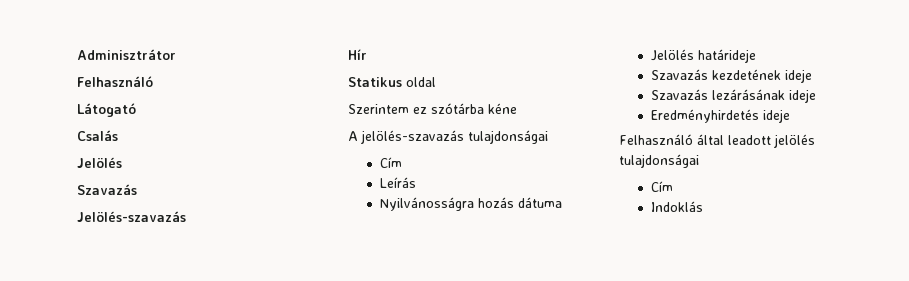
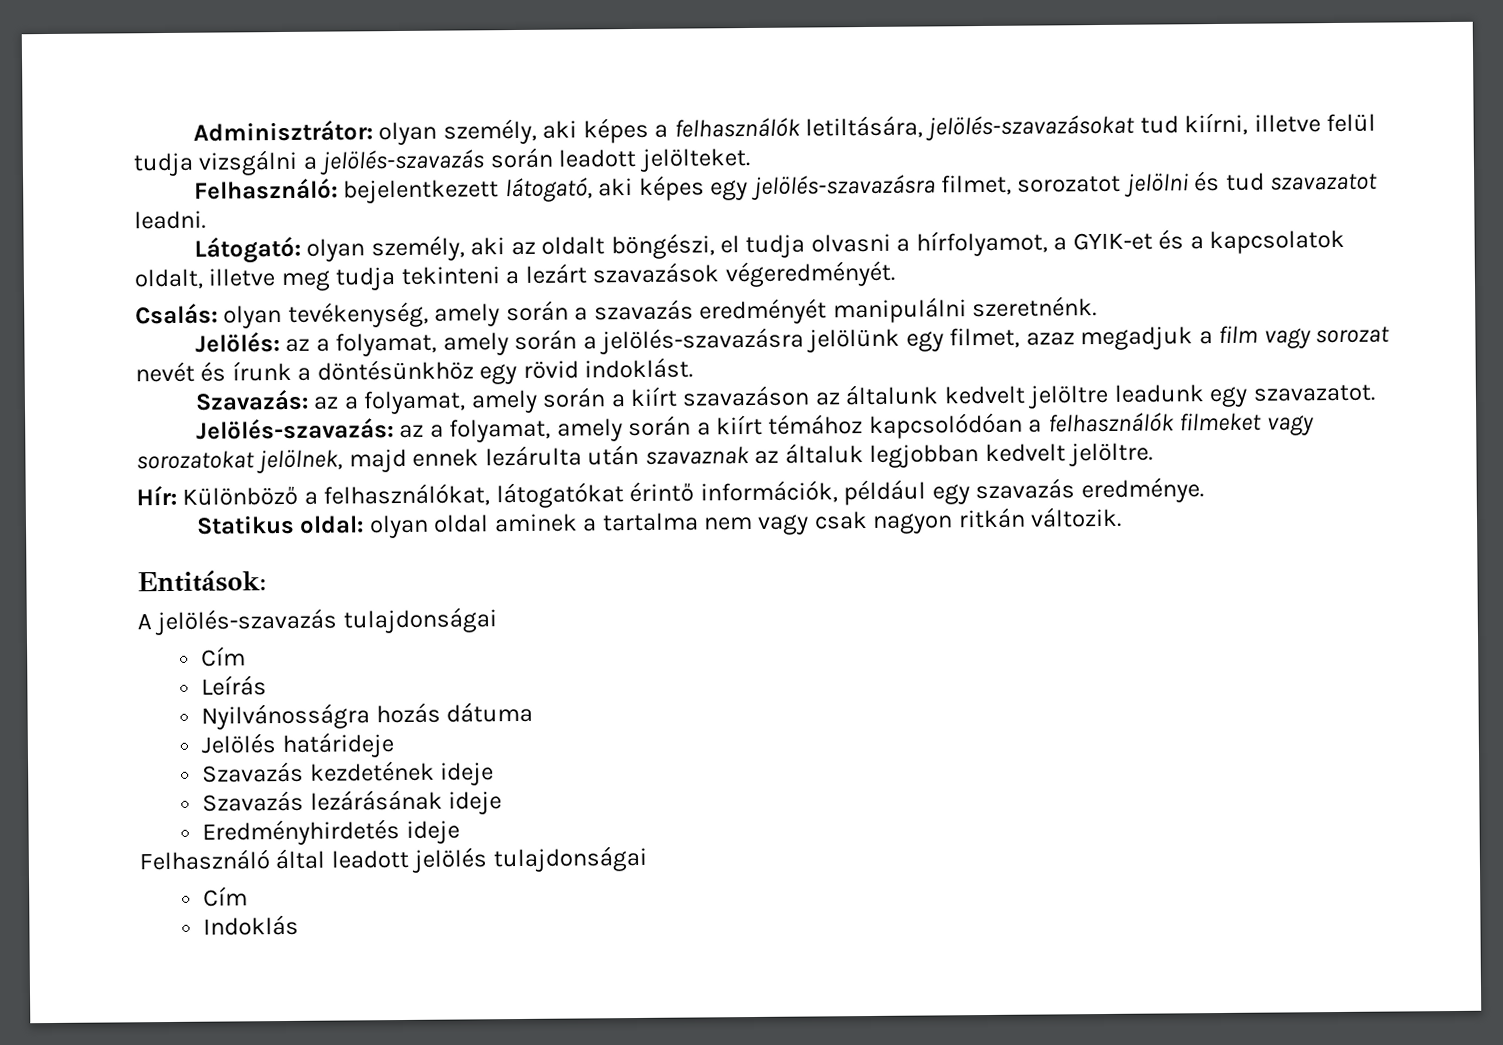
- Adminisztrátor
- Felhasználó
- Látogató
- Csalás
- Jelölés
- Szavazás
- Jelölés-szavazás
- Hír
+ Adminisztrátor: olyan személy, aki képes a felhasználók letiltására, jelölés-szavazásokat tud kiírni, illetve felül tudja vizsgálni a jelölés-szavazás során leadott jelölteket.
+ Felhasználó: bejelentkezett látogató, aki képes egy jelölés-szavazásra filmet, sorozatot jelölni és tud szavazatot leadni.
+ Látogató: olyan személy, aki az oldalt böngészi, el tudja olvasni a hírfolyamot, a GYIK-et és a kapcsolatok oldalt, illetve meg tudja tekinteni a lezárt szavazások végeredményét.
+ Csalás: olyan tevékenység, amely során a szavazás eredményét manipulálni szeretnénk.
+ Jelölés: az a folyamat, amely során a jelölés-szavazásra jelölünk egy filmet, azaz megadjuk a film vagy sorozat nevét és írunk a döntésünkhöz egy rövid indoklást.
+ Szavazás: az a folyamat, amely során a kiírt szavazáson az általunk kedvelt jelöltre leadunk egy szavazatot.
+ Jelölés-szavazás: az a folyamat, amely során a kiírt témához kapcsolódóan a felhasználók filmeket vagy sorozatokat jelölnek, majd ennek lezárulta után szavaznak az általuk legjobban kedvelt jelöltre.
+ Hír: Különböző a felhasználókat, látogatókat érintő információk, például egy szavazás eredménye.
- Statikus oldal
- Szerintem ez szótárba kéne
+ Statikus oldal: olyan oldal aminek a tartalma nem vagy csak nagyon ritkán változik.
+ Entitások:

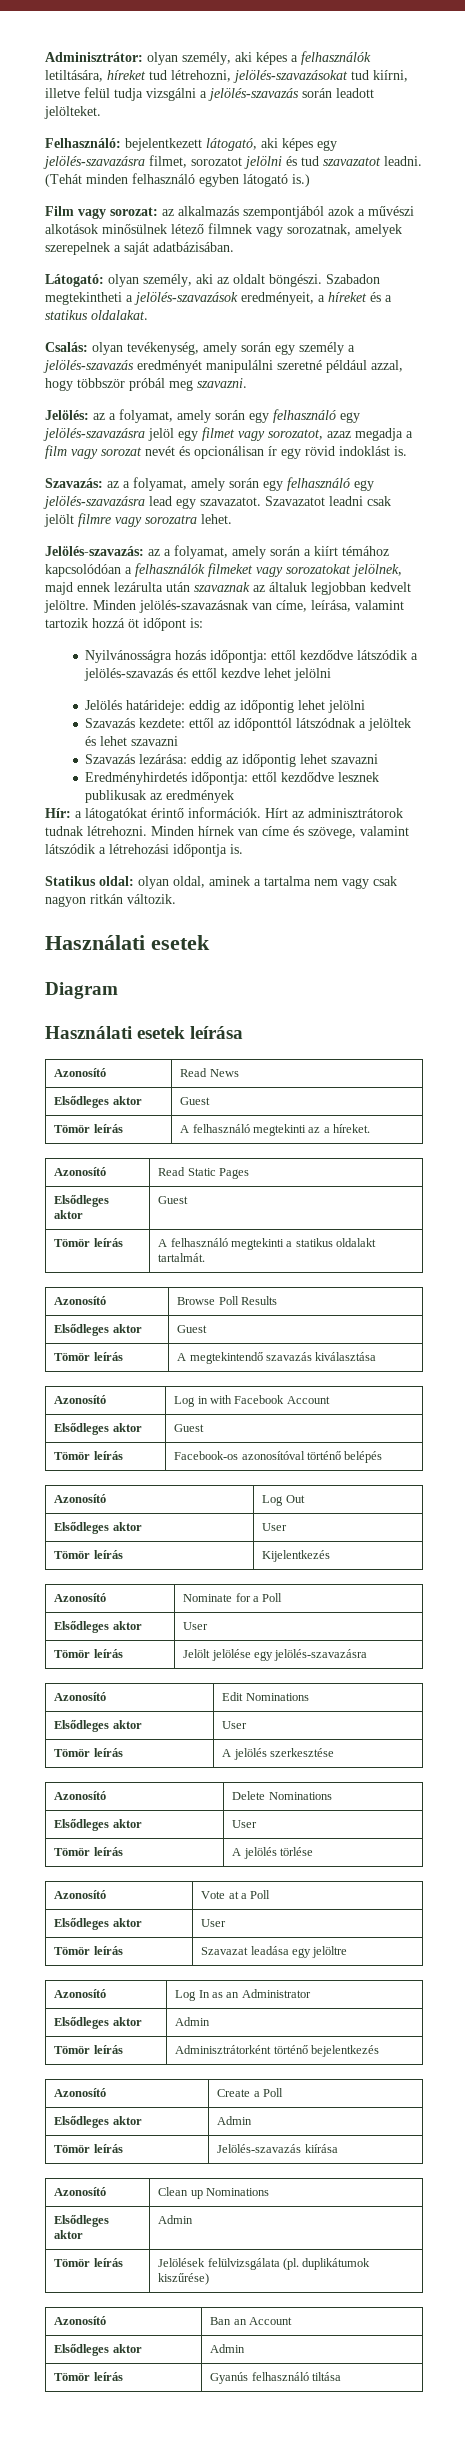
- Adminisztrátor: olyan személy, aki képes a felhasználók letiltására, jelölés-szavazásokat tud kiírni, illetve felül tudja vizsgálni a jelölés-szavazás során leadott jelölteket.
+ Adminisztrátor: olyan személy, aki képes a felhasználók letiltására, híreket tud létrehozni, jelölés-szavazásokat tud kiírni, illetve felül tudja vizsgálni a jelölés-szavazás során leadott jelölteket.
+ (Tehát minden felhasználó egyben látogató is.)
+ Film vagy sorozat: az alkalmazás szempontjából azok a művészi alkotások minősülnek létező filmnek vagy sorozatnak, amelyek szerepelnek a saját adatbázisában.
- Látogató: olyan személy, aki az oldalt böngészi, el tudja olvasni a hírfolyamot, a GYIK-et és a kapcsolatok oldalt, illetve meg tudja tekinteni a lezárt szavazások végeredményét.
+ Látogató: olyan személy, aki az oldalt böngészi. Szabadon megtekintheti a jelölés-szavazások eredményeit, a híreket és a statikus oldalakat.
- Csalás: olyan tevékenység, amely során a szavazás eredményét manipulálni szeretnénk.
+ Csalás: olyan tevékenység, amely során egy személy a jelölés-szavazás eredményét manipulálni szeretné például azzal, hogy többször próbál meg szavazni.
- Jelölés: az a folyamat, amely során a jelölés-szavazásra jelölünk egy filmet, azaz megadjuk a film vagy sorozat nevét és írunk a döntésünkhöz egy rövid indoklást.
+ Jelölés: az a folyamat, amely során egy felhasználó egy jelölés-szavazásra jelöl egy filmet vagy sorozatot, azaz megadja a film vagy sorozat nevét és opcionálisan ír egy rövid indoklást is.
- Szavazás: az a folyamat, amely során a kiírt szavazáson az általunk kedvelt jelöltre leadunk egy szavazatot.
+ Szavazás: az a folyamat, amely során egy felhasználó egy jelölés-szavazásra lead egy szavazatot. Szavazatot leadni csak jelölt filmre vagy sorozatra lehet.
- Jelölés-szavazás: az a folyamat, amely során a kiírt témához kapcsolódóan a felhasználók filmeket vagy sorozatokat jelölnek, majd ennek lezárulta után szavaznak az általuk legjobban kedvelt jelöltre.
- Hír: Különböző a felhasználókat, látogatókat érintő információk, például egy szavazás eredménye.
+ Jelölés-szavazás: az a folyamat, amely során a kiírt témához kapcsolódóan a felhasználók filmeket vagy sorozatokat jelölnek, majd ennek lezárulta után szavaznak az általuk legjobban kedvelt jelöltre. Minden jelölés-szavazásnak van címe, leírása, valamint tartozik hozzá öt időpont is:
+ Nyilvánosságra hozás időpontja: ettől kezdődve látszódik a jelölés-szavazás és ettől kezdve lehet jelölni
+ Jelölés határideje: eddig az időpontig lehet jelölni
+ Szavazás kezdete: ettől az időponttól látszódnak a jelöltek és lehet szavazni
+ Szavazás lezárása: eddig az időpontig lehet szavazni
+ Eredményhirdetés időpontja: ettől kezdődve lesznek publikusak az eredmények
+ Hír: a látogatókat érintő információk. Hírt az adminisztrátorok tudnak létrehozni. Minden hírnek van címe és szövege, valamint látszódik a létrehozási időpontja is.
- Statikus oldal: olyan oldal aminek a tartalma nem vagy csak nagyon ritkán változik.
- Entitások:
- A jelölés-szavazás tulajdonságai
- Cím
- Leírás
- Nyilvánosságra hozás dátuma
- Jelölés határideje
- Szavazás kezdetének ideje
- Szavazás lezárásának ideje
- Eredményhirdetés ideje
- Felhasználó által leadott jelölés tulajdonságai
- Cím
- Indoklás
+ Statikus oldal: olyan oldal, aminek a tartalma nem vagy csak nagyon ritkán változik.
+ Használati esetek
+ Diagram
+ Használati esetek leírása
+ Azonosító | Read News
+ Elsődleges aktor | Guest
+ Tömör leírás | A felhasználó megtekinti az a híreket.
+ Azonosító | Read Static Pages
+ Elsődleges aktor | Guest
+ Tömör leírás | A felhasználó megtekinti a statikus oldalakt tartalmát.
+ Azonosító | Browse Poll Results
+ Elsődleges aktor | Guest
+ Tömör leírás | A megtekintendő szavazás kiválasztása
+ Azonosító | Log in with Facebook Account
+ Elsődleges aktor | Guest
+ Tömör leírás | Facebook-os azonosítóval történő belépés
+ Azonosító | Log Out
+ Elsődleges aktor | User
+ Tömör leírás | Kijelentkezés
+ Azonosító | Nominate for a Poll
+ Elsődleges aktor | User
+ Tömör leírás | Jelölt jelölése egy jelölés-szavazásra
+ Azonosító | Edit Nominations
+ Elsődleges aktor | User
+ Tömör leírás | A jelölés szerkesztése
+ Azonosító | Delete Nominations
+ Elsődleges aktor | User
+ Tömör leírás | A jelölés törlése
+ Azonosító | Vote at a Poll
+ Elsődleges aktor | User
+ Tömör leírás | Szavazat leadása egy jelöltre
+ Azonosító | Log In as an Administrator
+ Elsődleges aktor | Admin
+ Tömör leírás | Adminisztrátorként történő bejelentkezés
+ Azonosító | Create a Poll
+ Elsődleges aktor | Admin
+ Tömör leírás | Jelölés-szavazás kiírása
+ Azonosító | Clean up Nominations
+ Elsődleges aktor | Admin
+ Tömör leírás | Jelölések felülvizsgálata (pl. duplikátumok kiszűrése)
+ Azonosító | Ban an Account
+ Elsődleges aktor | Admin
+ Tömör leírás | Gyanús felhasználó tiltása

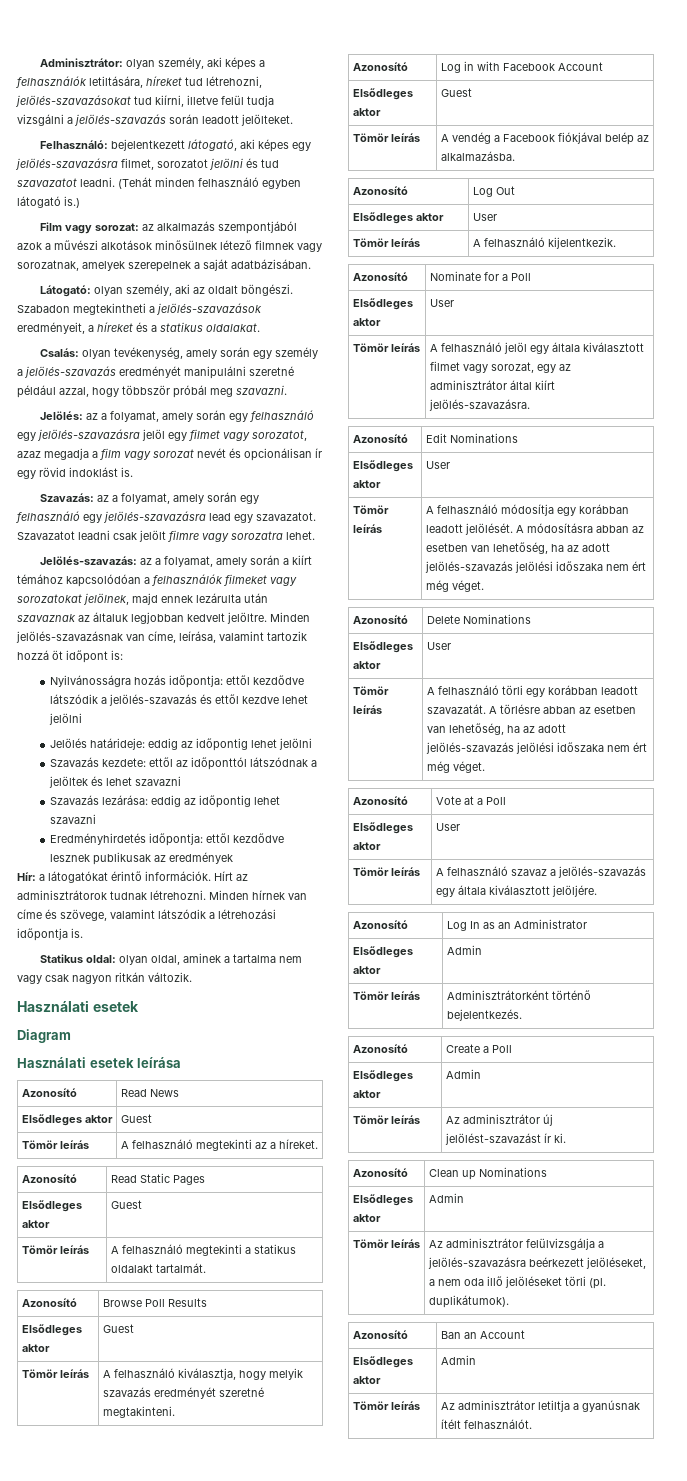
- Tömör leírás | A megtekintendő szavazás kiválasztása
+ Tömör leírás | A felhasználó kiválasztja, hogy melyik szavazás eredményét szeretné megtakinteni.
- Tömör leírás | Facebook-os azonosítóval történő belépés
+ Tömör leírás | A vendég a Facebook fiókjával belép az alkalmazásba.
- Tömör leírás | Kijelentkezés
+ Tömör leírás | A felhasználó kijelentkezik.
- Tömör leírás | Jelölt jelölése egy jelölés-szavazásra
+ Tömör leírás | A felhasználó jelöl egy általa kiválasztott filmet vagy sorozat, egy az adminisztrátor által kiírt jelölés-szavazásra.
- Tömör leírás | A jelölés szerkesztése
+ Tömör leírás | A felhasználó módosítja egy korábban leadott jelölését. A módosításra abban az esetben van lehetőség, ha az adott jelölés-szavazás jelölési időszaka nem ért még véget.
- Tömör leírás | A jelölés törlése
+ Tömör leírás | A felhasználó törli egy korábban leadott szavazatát. A törlésre abban az esetben van lehetőség, ha az adott jelölés-szavazás jelölési időszaka nem ért még véget.
- Tömör leírás | Szavazat leadása egy jelöltre
+ Tömör leírás | A felhasználó szavaz a jelölés-szavazás egy általa kiválasztott jelöljére.
- Tömör leírás | Adminisztrátorként történő bejelentkezés
+ Tömör leírás | Adminisztrátorként történő bejelentkezés.
- Tömör leírás | Jelölés-szavazás kiírása
+ Tömör leírás | Az adminisztrátor új jelölést-szavazást ír ki.
- Tömör leírás | Jelölések felülvizsgálata (pl. duplikátumok kiszűrése)
+ Tömör leírás | Az adminisztrátor felülvizsgálja a jelölés-szavazásra beérkezett jelöléseket, a nem oda illő jelöléseket törli (pl. duplikátumok).
- Tömör leírás | Gyanús felhasználó tiltása
+ Tömör leírás | Az adminisztrátor letiltja a gyanúsnak ítélt felhasználót.

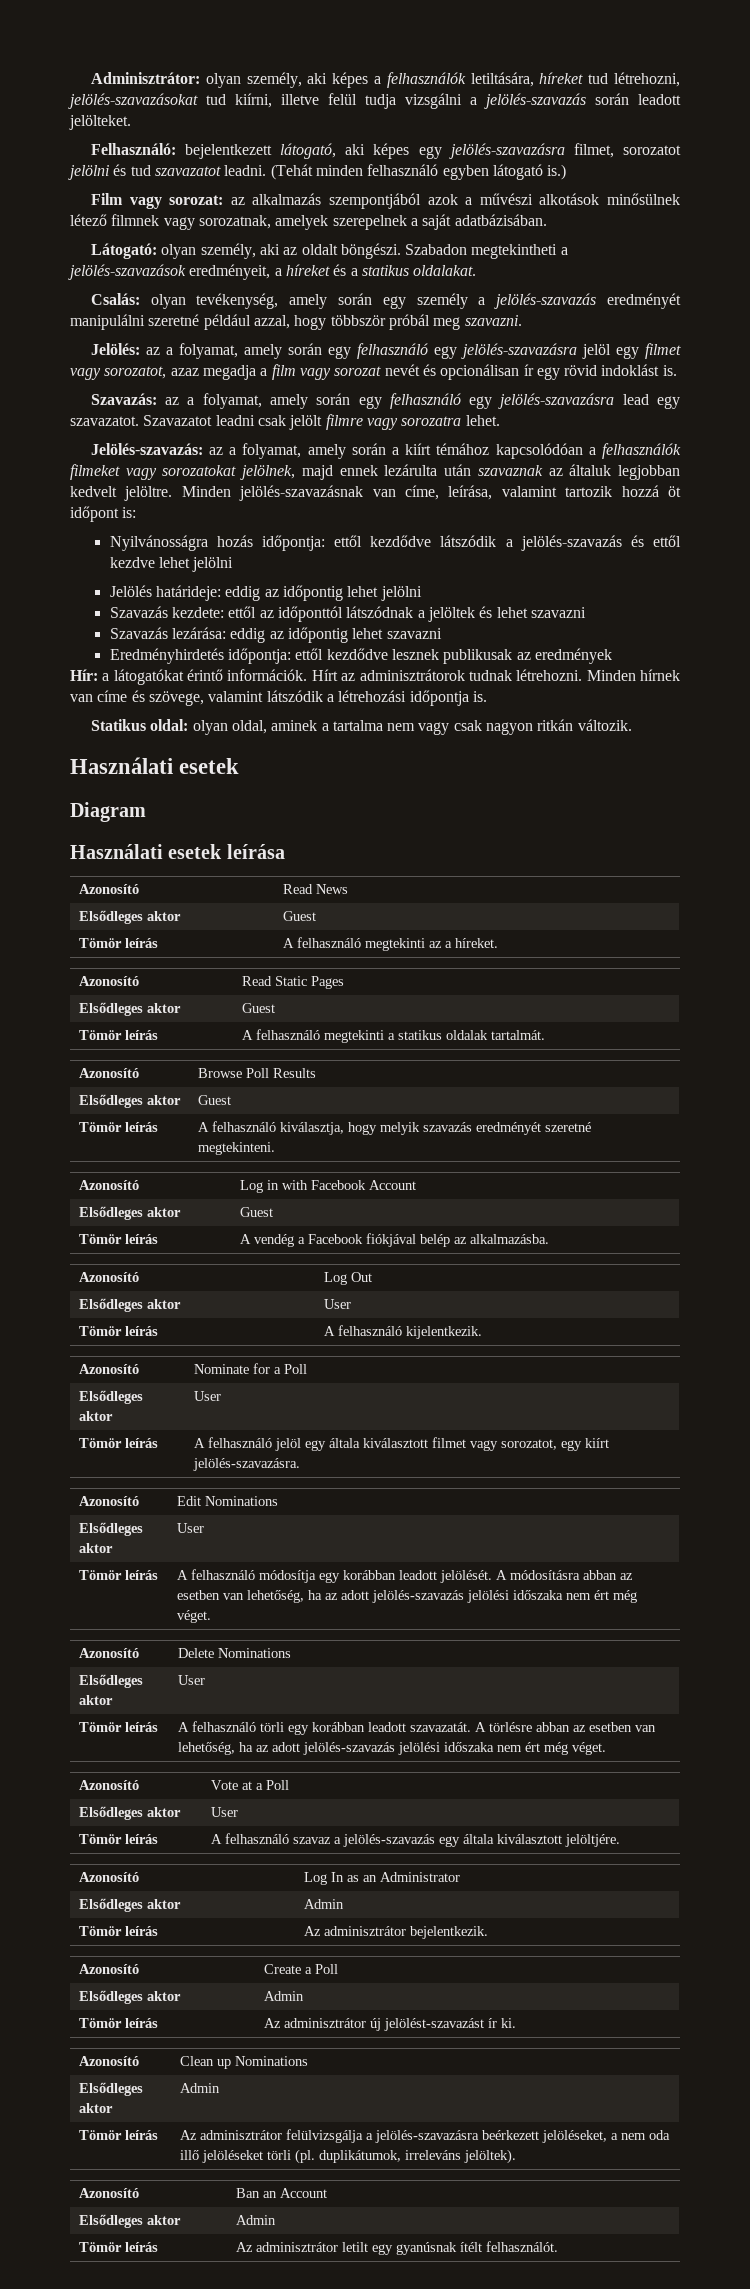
- Tömör leírás | A felhasználó megtekinti a statikus oldalakt tartalmát.
+ Tömör leírás | A felhasználó megtekinti a statikus oldalak tartalmát.
- Tömör leírás | A felhasználó kiválasztja, hogy melyik szavazás eredményét szeretné megtakinteni.
+ Tömör leírás | A felhasználó kiválasztja, hogy melyik szavazás eredményét szeretné megtekinteni.
- Tömör leírás | A felhasználó jelöl egy általa kiválasztott filmet vagy sorozat, egy az adminisztrátor által kiírt jelölés-szavazásra.
+ Tömör leírás | A felhasználó jelöl egy általa kiválasztott filmet vagy sorozatot, egy kiírt jelölés-szavazásra.
- Tömör leírás | A felhasználó szavaz a jelölés-szavazás egy általa kiválasztott jelöljére.
+ Tömör leírás | A felhasználó szavaz a jelölés-szavazás egy általa kiválasztott jelöltjére.
- Tömör leírás | Adminisztrátorként történő bejelentkezés.
+ Tömör leírás | Az adminisztrátor bejelentkezik.
- Tömör leírás | Az adminisztrátor felülvizsgálja a jelölés-szavazásra beérkezett jelöléseket, a nem oda illő jelöléseket törli (pl. duplikátumok).
+ Tömör leírás | Az adminisztrátor felülvizsgálja a jelölés-szavazásra beérkezett jelöléseket, a nem oda illő jelöléseket törli (pl. duplikátumok, irreleváns jelöltek).
- Tömör leírás | Az adminisztrátor letiltja a gyanúsnak ítélt felhasználót.
+ Tömör leírás | Az adminisztrátor letilt egy gyanúsnak ítélt felhasználót.

